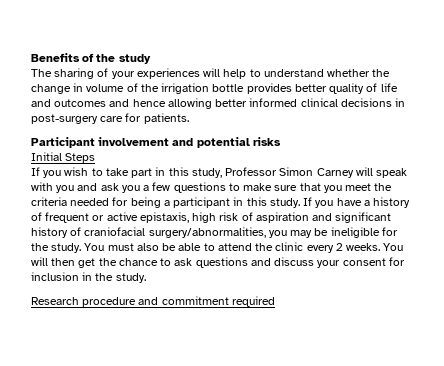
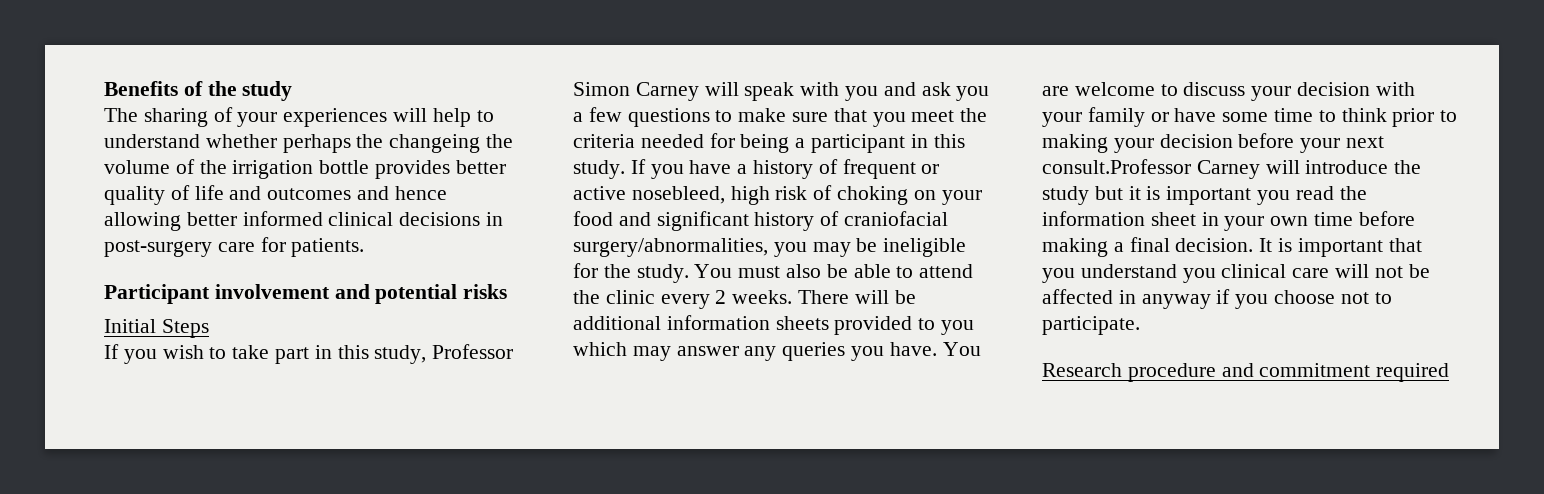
- The sharing of your experiences will help to understand whether the change in volume of the irrigation bottle provides better quality of life and outcomes and hence allowing better informed clinical decisions in post-surgery care for patients.
+ The sharing of your experiences will help to understand whether perhaps the changeing the volume of the irrigation bottle provides better quality of life and outcomes and hence allowing better informed clinical decisions in post-surgery care for patients.
- If you have a history of frequent or active epistaxis, high risk of aspiration and significant history of craniofacial surgery/abnormalities, you may be ineligible for the study.
+ If you have a history of frequent or active nosebleed, high risk of choking on your food and significant history of craniofacial surgery/abnormalities, you may be ineligible for the study.
- You will then get the chance to ask questions and discuss your consent for inclusion in the study.
+ There will be additional information sheets provided to you which may answer any queries you have. You are welcome to discuss your decision with your family or have some time to think prior to making your decision before your next consult.Professor Carney will introduce the study but it is important you read the information sheet in your own time before making a final decision. It is important that you understand you clinical care will not be affected in anyway if you choose not to participate.

